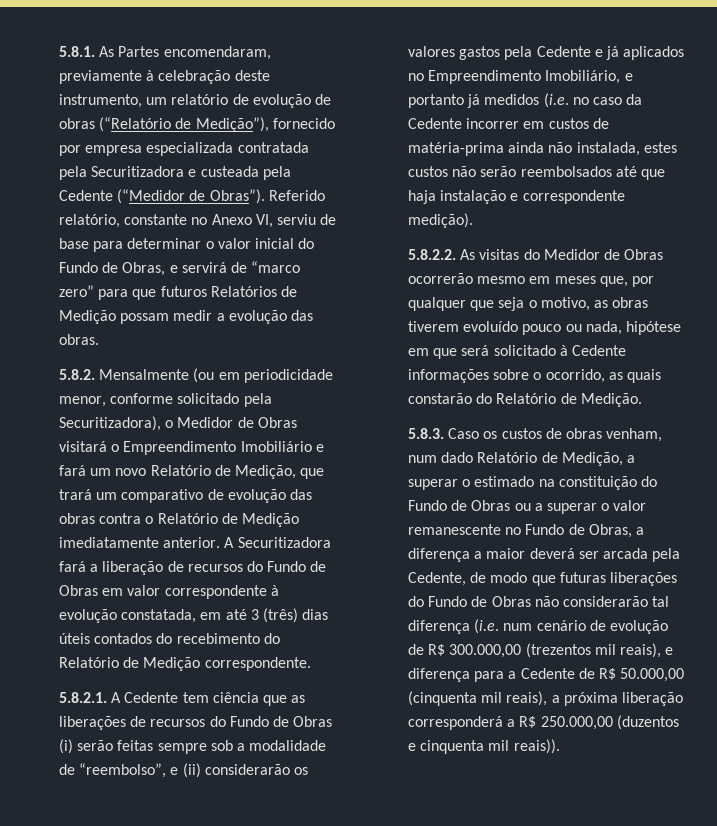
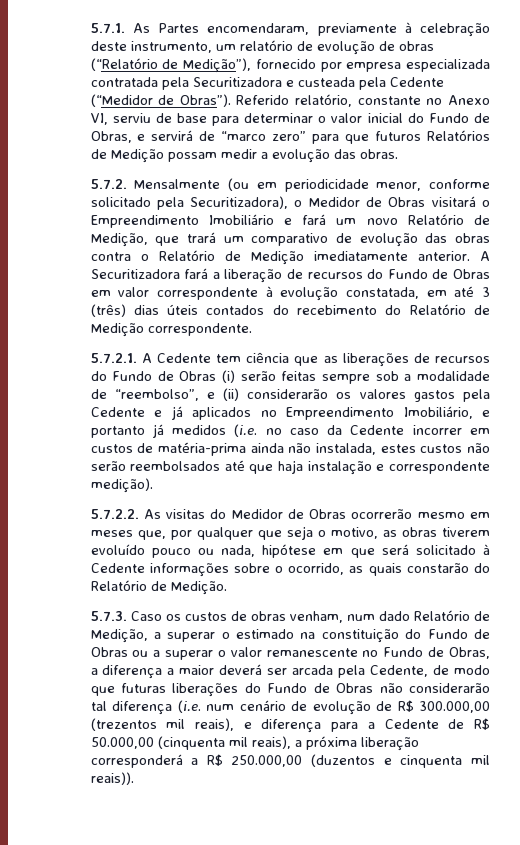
- 5.8.1. As Partes encomendaram, previamente à celebração deste instrumento, um relatório de evolução de obras (“Relatório de Medição”), fornecido por empresa especializada contratada pela Securitizadora e custeada pela Cedente (“Medidor de Obras”).
+ 5.7.1. As Partes encomendaram, previamente à celebração deste instrumento, um relatório de evolução de obras (“Relatório de Medição”), fornecido por empresa especializada contratada pela Securitizadora e custeada pela Cedente (“Medidor de Obras”).
- 5.8.2. Mensalmente (ou em periodicidade menor, conforme solicitado pela Securitizadora), o Medidor de Obras visitará o Empreendimento Imobiliário e fará um novo Relatório de Medição, que trará um comparativo de evolução das obras contra o Relatório de Medição imediatamente anterior.
+ 5.7.2. Mensalmente (ou em periodicidade menor, conforme solicitado pela Securitizadora), o Medidor de Obras visitará o Empreendimento Imobiliário e fará um novo Relatório de Medição, que trará um comparativo de evolução das obras contra o Relatório de Medição imediatamente anterior.
- 5.8.2.1. A Cedente tem ciência que as liberações de recursos do Fundo de Obras (i) serão feitas sempre sob a modalidade de “reembolso”, e (ii) considerarão os valores gastos pela Cedente e já aplicados no Empreendimento Imobiliário, e portanto já medidos (i.e. no caso da Cedente incorrer em custos de matéria-prima ainda não instalada, estes custos não serão reembolsados até que haja instalação e correspondente medição).
+ 5.7.2.1. A Cedente tem ciência que as liberações de recursos do Fundo de Obras (i) serão feitas sempre sob a modalidade de “reembolso”, e (ii) considerarão os valores gastos pela Cedente e já aplicados no Empreendimento Imobiliário, e portanto já medidos (i.e. no caso da Cedente incorrer em custos de matéria-prima ainda não instalada, estes custos não serão reembolsados até que haja instalação e correspondente medição).
- 5.8.2.2. As visitas do Medidor de Obras ocorrerão mesmo em meses que, por qualquer que seja o motivo, as obras tiverem evoluído pouco ou nada, hipótese em que será solicitado à Cedente informações sobre o ocorrido, as quais constarão do Relatório de Medição.
+ 5.7.2.2. As visitas do Medidor de Obras ocorrerão mesmo em meses que, por qualquer que seja o motivo, as obras tiverem evoluído pouco ou nada, hipótese em que será solicitado à Cedente informações sobre o ocorrido, as quais constarão do Relatório de Medição.
- 5.8.3. Caso os custos de obras venham, num dado Relatório de Medição, a superar o estimado na constituição do Fundo de Obras ou a superar o valor remanescente no Fundo de Obras, a diferença a maior deverá ser arcada pela Cedente, de modo que futuras liberações do Fundo de Obras não considerarão tal diferença (i.e. num cenário de evolução de R$ 300.000,00 (trezentos mil reais), e diferença para a Cedente de R$ 50.000,00 (cinquenta mil reais), a próxima liberação corresponderá a R$ 250.000,00 (duzentos e cinquenta mil reais)).
+ 5.7.3. Caso os custos de obras venham, num dado Relatório de Medição, a superar o estimado na constituição do Fundo de Obras ou a superar o valor remanescente no Fundo de Obras, a diferença a maior deverá ser arcada pela Cedente, de modo que futuras liberações do Fundo de Obras não considerarão tal diferença (i.e. num cenário de evolução de R$ 300.000,00 (trezentos mil reais), e diferença para a Cedente de R$ 50.000,00 (cinquenta mil reais), a próxima liberação corresponderá a R$ 250.000,00 (duzentos e cinquenta mil reais)).

